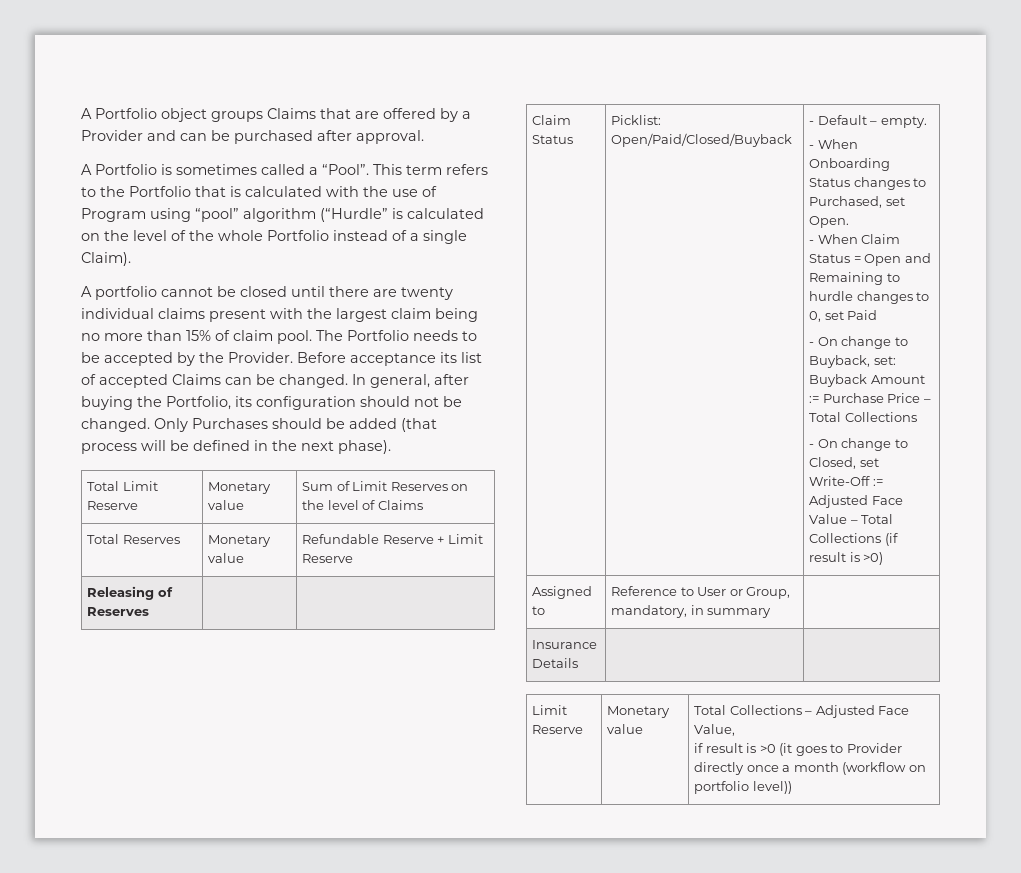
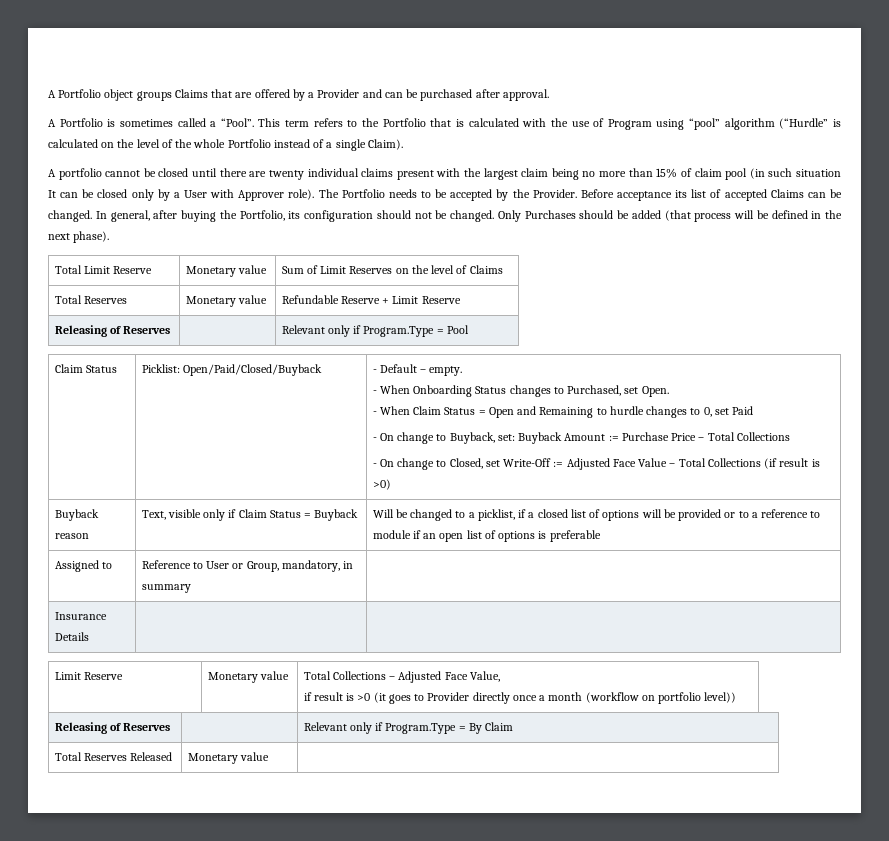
- A portfolio cannot be closed until there are twenty individual claims present with the largest claim being no more than 15% of claim pool.
+ A portfolio cannot be closed until there are twenty individual claims present with the largest claim being no more than 15% of claim pool (in such situation It can be closed only by a User with Approver role).
- Releasing of Reserves | |
+ Releasing of Reserves | | Relevant only if Program.Type = Pool
+ Buyback reason | Text, visible only if Claim Status = Buyback | Will be changed to a picklist, if a closed list of options will be provided or to a reference to module if an open list of options is preferable
+ Releasing of Reserves | | Relevant only if Program.Type = By Claim
+ Total Reserves Released | Monetary value |

